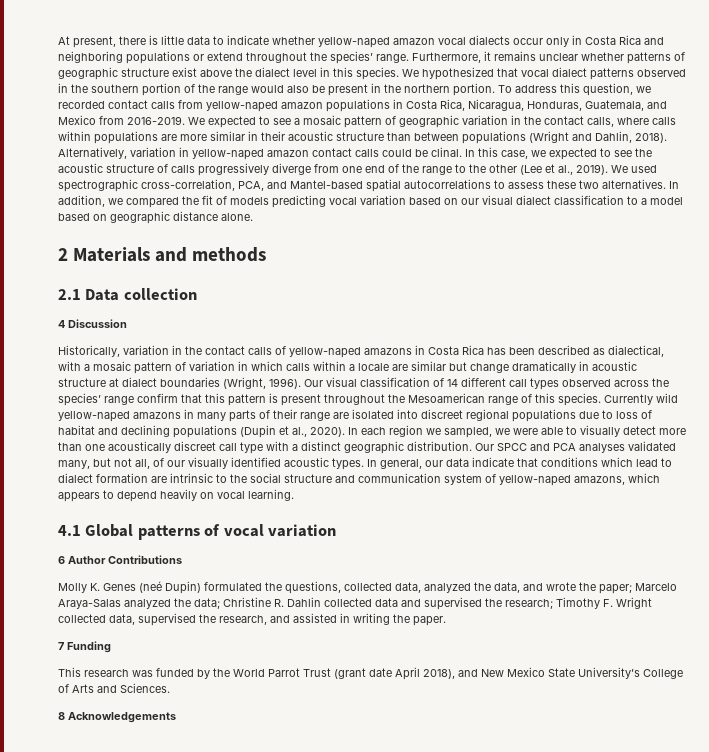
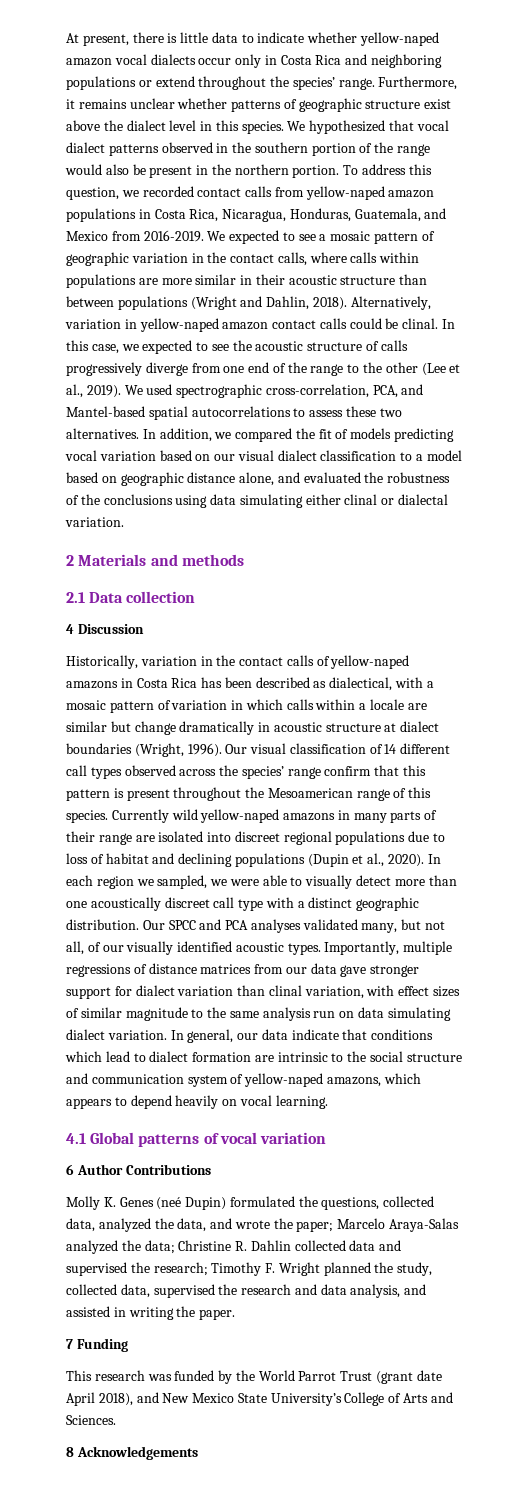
- In addition, we compared the fit of models predicting vocal variation based on our visual dialect classification to a model based on geographic distance alone.
+ In addition, we compared the fit of models predicting vocal variation based on our visual dialect classification to a model based on geographic distance alone, and evaluated the robustness of the conclusions using data simulating either clinal or dialectal variation.
+ Importantly, multiple regressions of distance matrices from our data gave stronger support for dialect variation than clinal variation, with effect sizes of similar magnitude to the same analysis run on data simulating dialect variation.
- Molly K. Genes (neé Dupin) formulated the questions, collected data, analyzed the data, and wrote the paper; Marcelo Araya-Salas analyzed the data; Christine R. Dahlin collected data and supervised the research; Timothy F. Wright collected data, supervised the research, and assisted in writing the paper.
+ Molly K. Genes (neé Dupin) formulated the questions, collected data, analyzed the data, and wrote the paper; Marcelo Araya-Salas analyzed the data; Christine R. Dahlin collected data and supervised the research; Timothy F. Wright planned the study, collected data, supervised the research and data analysis, and assisted in writing the paper.

